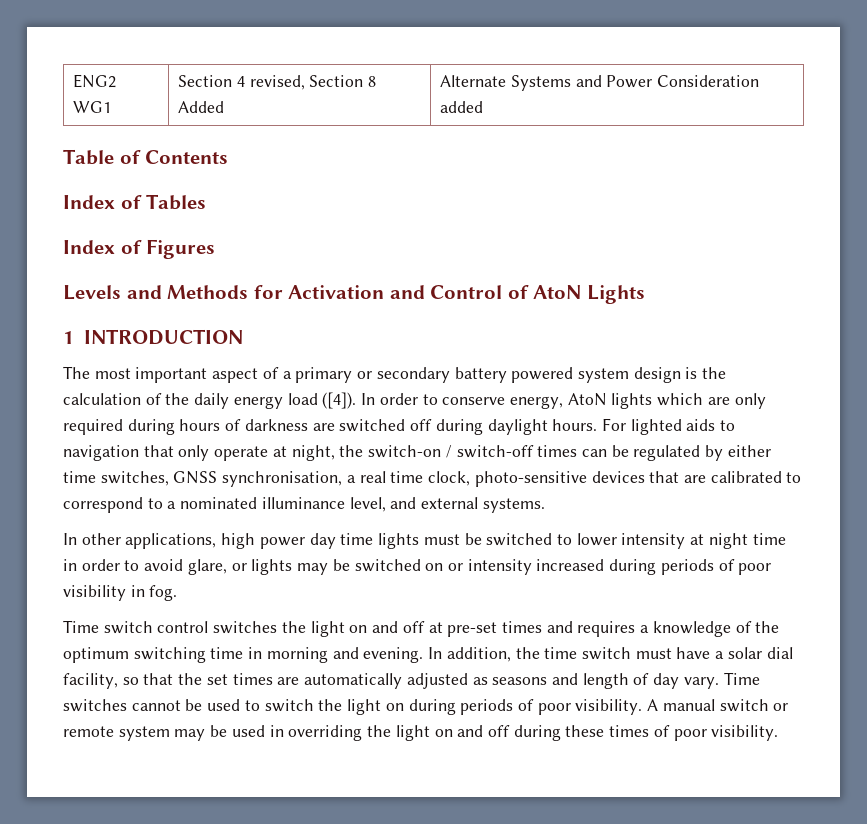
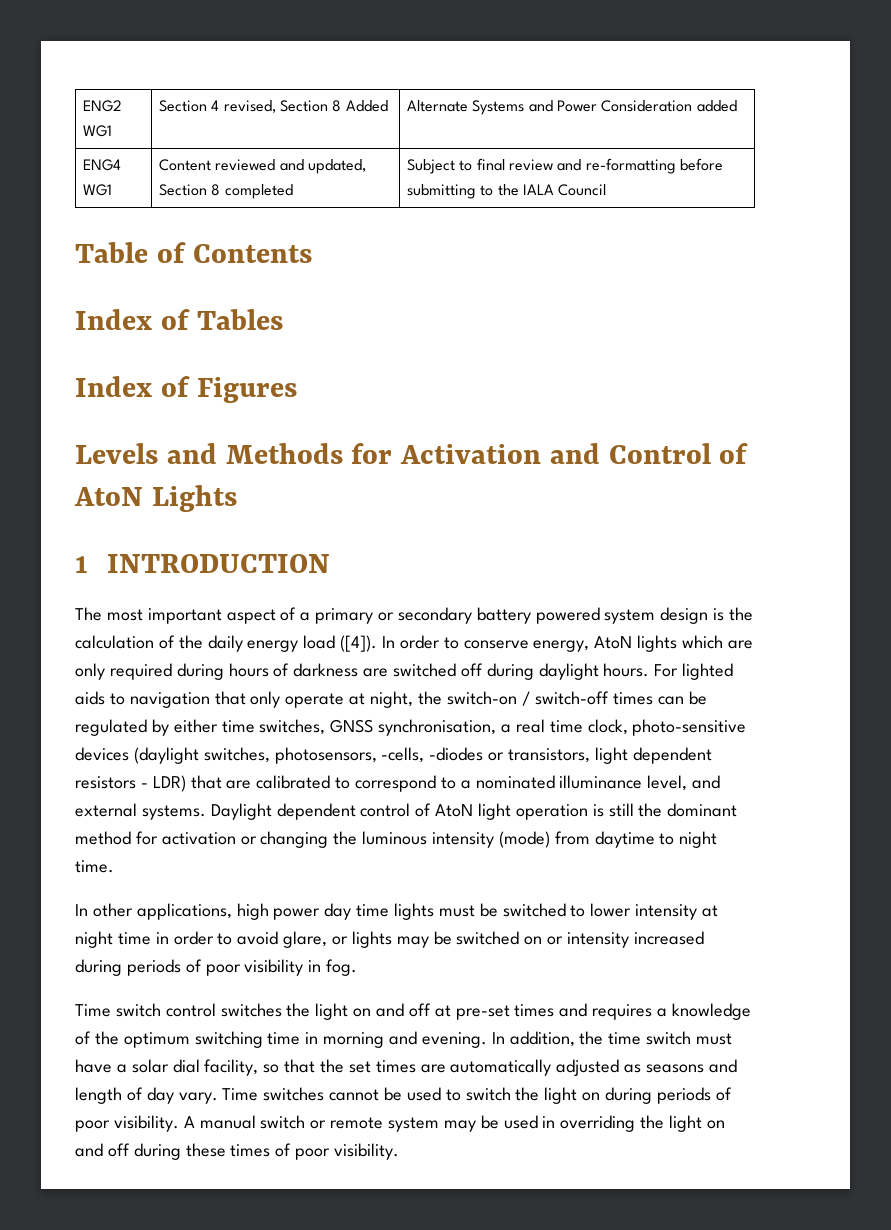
+ ENG4 WG1 | Content reviewed and updated, Section 8 completed | Subject to final review and re-formatting before submitting to the IALA Council
- For lighted aids to navigation that only operate at night, the switch-on / switch-off times can be regulated by either time switches, GNSS synchronisation, a real time clock, photo-sensitive devices that are calibrated to correspond to a nominated illuminance level, and external systems.
+ For lighted aids to navigation that only operate at night, the switch-on / switch-off times can be regulated by either time switches, GNSS synchronisation, a real time clock, photo-sensitive devices (daylight switches, photosensors, -cells, -diodes or transistors, light dependent resistors - LDR) that are calibrated to correspond to a nominated illuminance level, and external systems. Daylight dependent control of AtoN light operation is still the dominant method for activation or changing the luminous intensity (mode) from daytime to night time.

